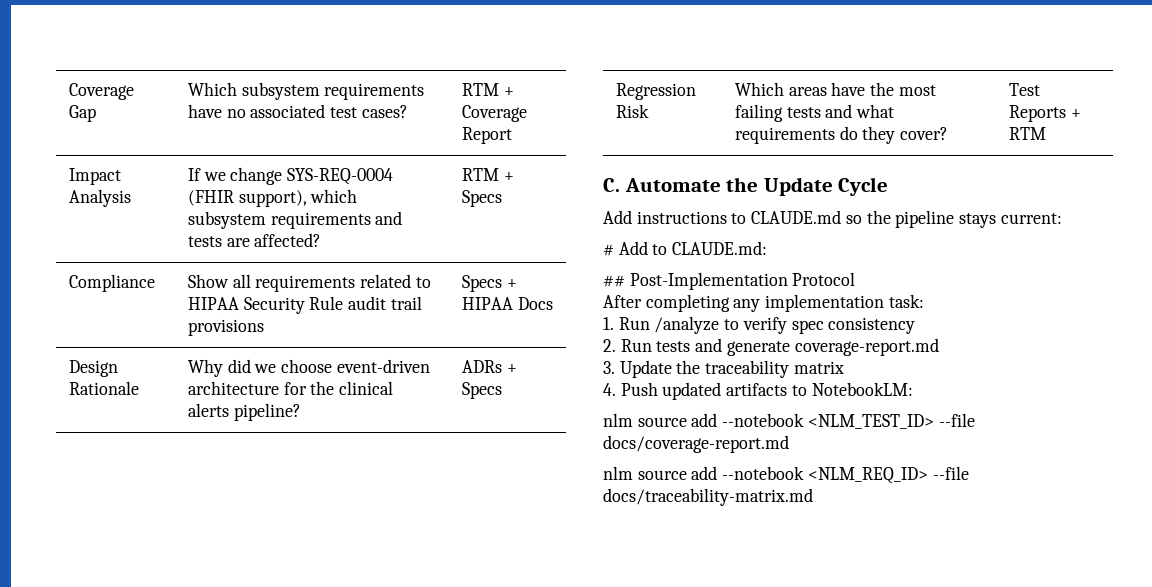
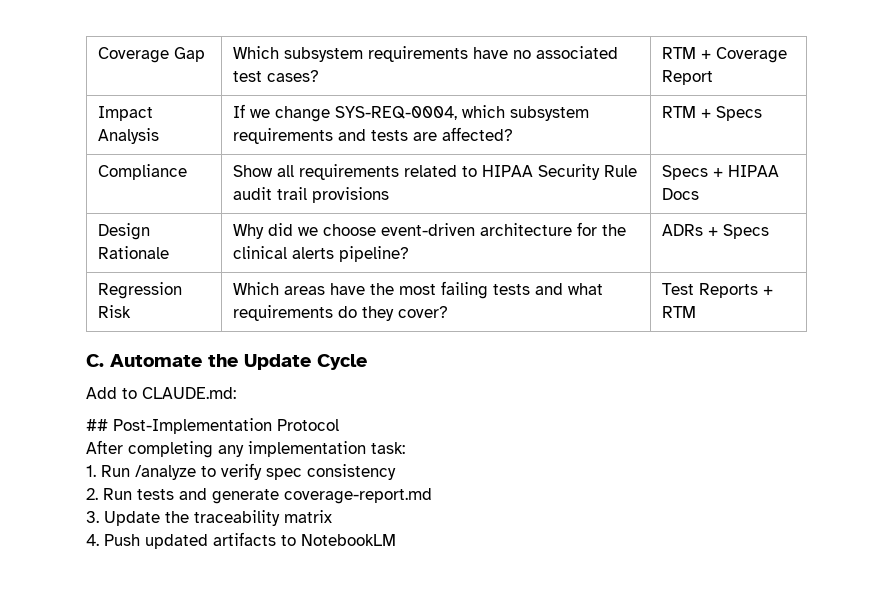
- Impact Analysis | If we change SYS-REQ-0004 (FHIR support), which subsystem requirements and tests are affected? | RTM + Specs
+ Impact Analysis | If we change SYS-REQ-0004, which subsystem requirements and tests are affected? | RTM + Specs
- Add instructions to CLAUDE.md so the pipeline stays current:
- # Add to CLAUDE.md:
+ Add to CLAUDE.md:
- 4. Push updated artifacts to NotebookLM:
- nlm source add --notebook <NLM_TEST_ID> --file docs/coverage-report.md
- nlm source add --notebook <NLM_REQ_ID> --file docs/traceability-matrix.md
+ 4. Push updated artifacts to NotebookLM

